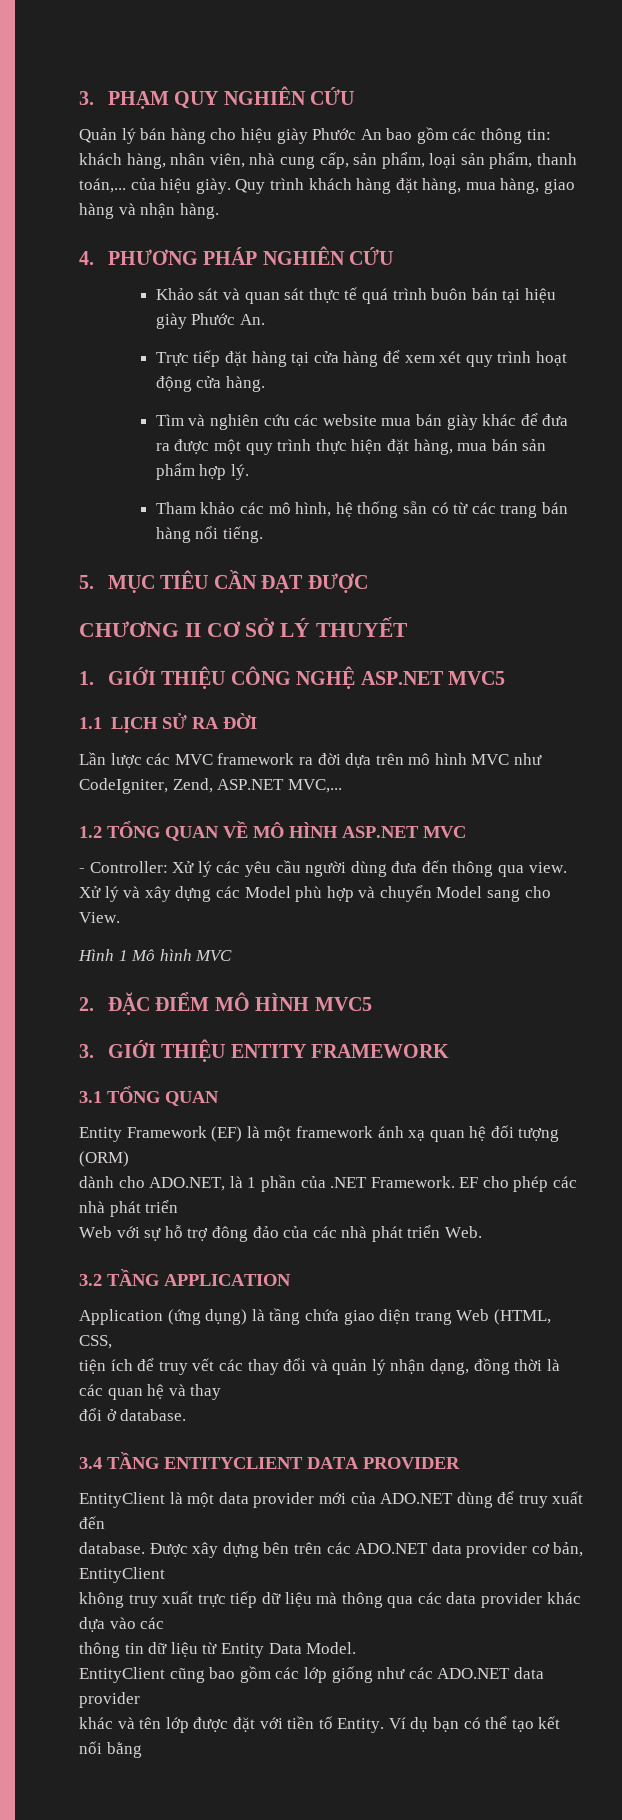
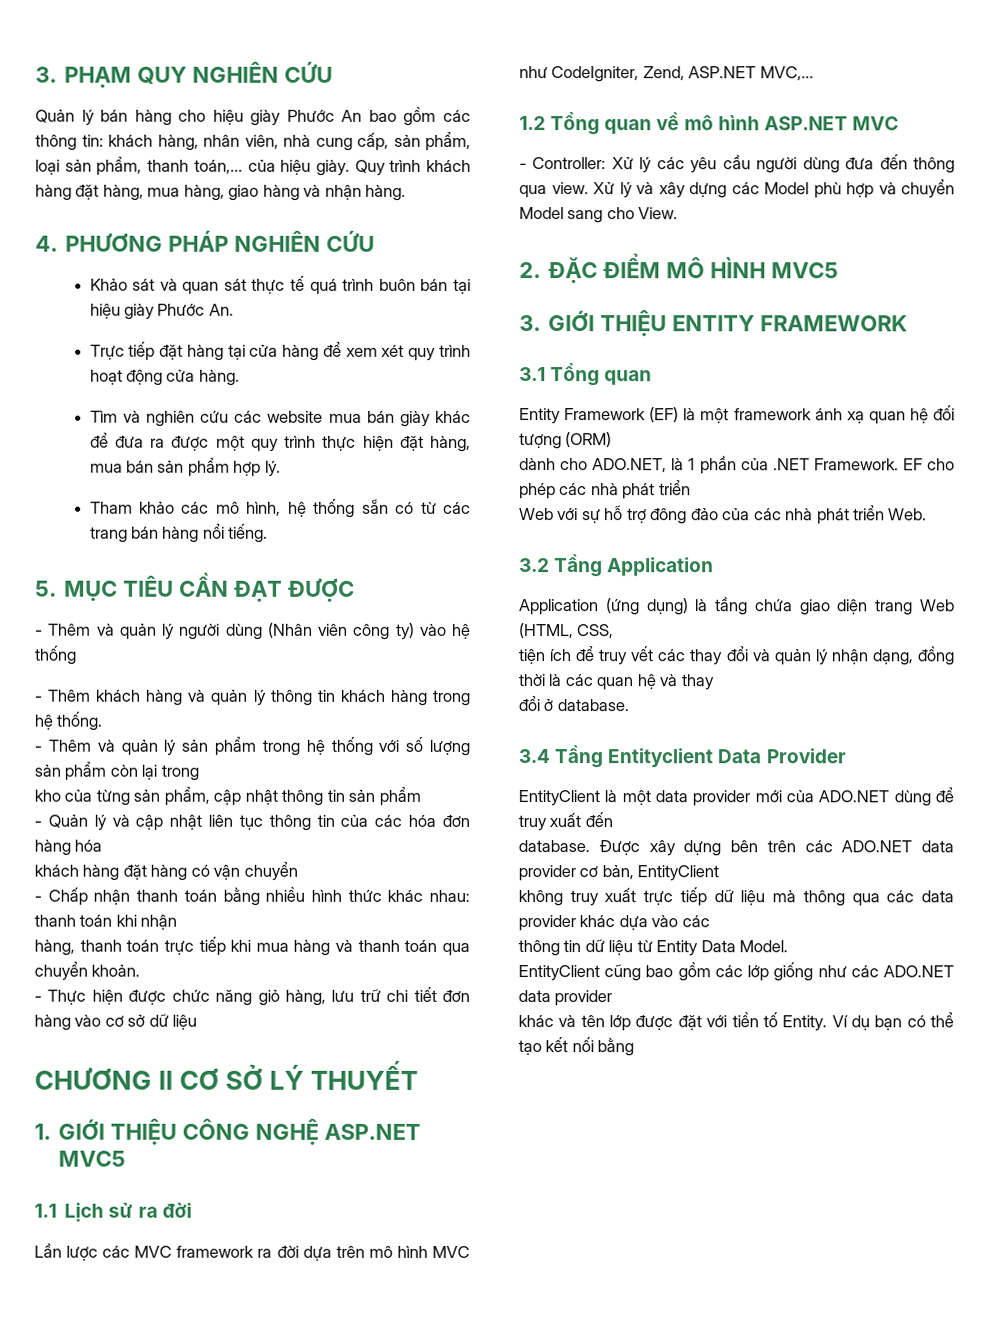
+ - Thêm và quản lý người dùng (Nhân viên công ty) vào hệ thống
+ - Thêm khách hàng và quản lý thông tin khách hàng trong hệ thống.
+ - Thêm và quản lý sản phẩm trong hệ thống với số lượng sản phẩm còn lại trong
+ kho của từng sản phẩm, cập nhật thông tin sản phẩm
+ - Quản lý và cập nhật liên tục thông tin của các hóa đơn hàng hóa
+ khách hàng đặt hàng có vận chuyển
+ - Chấp nhận thanh toán bằng nhiều hình thức khác nhau: thanh toán khi nhận
+ hàng, thanh toán trực tiếp khi mua hàng và thanh toán qua chuyển khoản.
+ - Thực hiện được chức năng giỏ hàng, lưu trữ chi tiết đơn hàng vào cơ sở dữ liệu
- 1.1 LỊCH SỬ RA ĐỜI
+ 1.1 Lịch sử ra đời
- 1.2 TỔNG QUAN VỀ MÔ HÌNH ASP.NET MVC
+ 1.2 Tổng quan về mô hình ASP.NET MVC
- Hình 1 Mô hình MVC
- 3.1 TỔNG QUAN
+ 3.1 Tổng quan
- 3.2 TẦNG APPLICATION
+ 3.2 Tầng Application
- 3.4 TẦNG ENTITYCLIENT DATA PROVIDER
+ 3.4 Tầng Entityclient Data Provider

